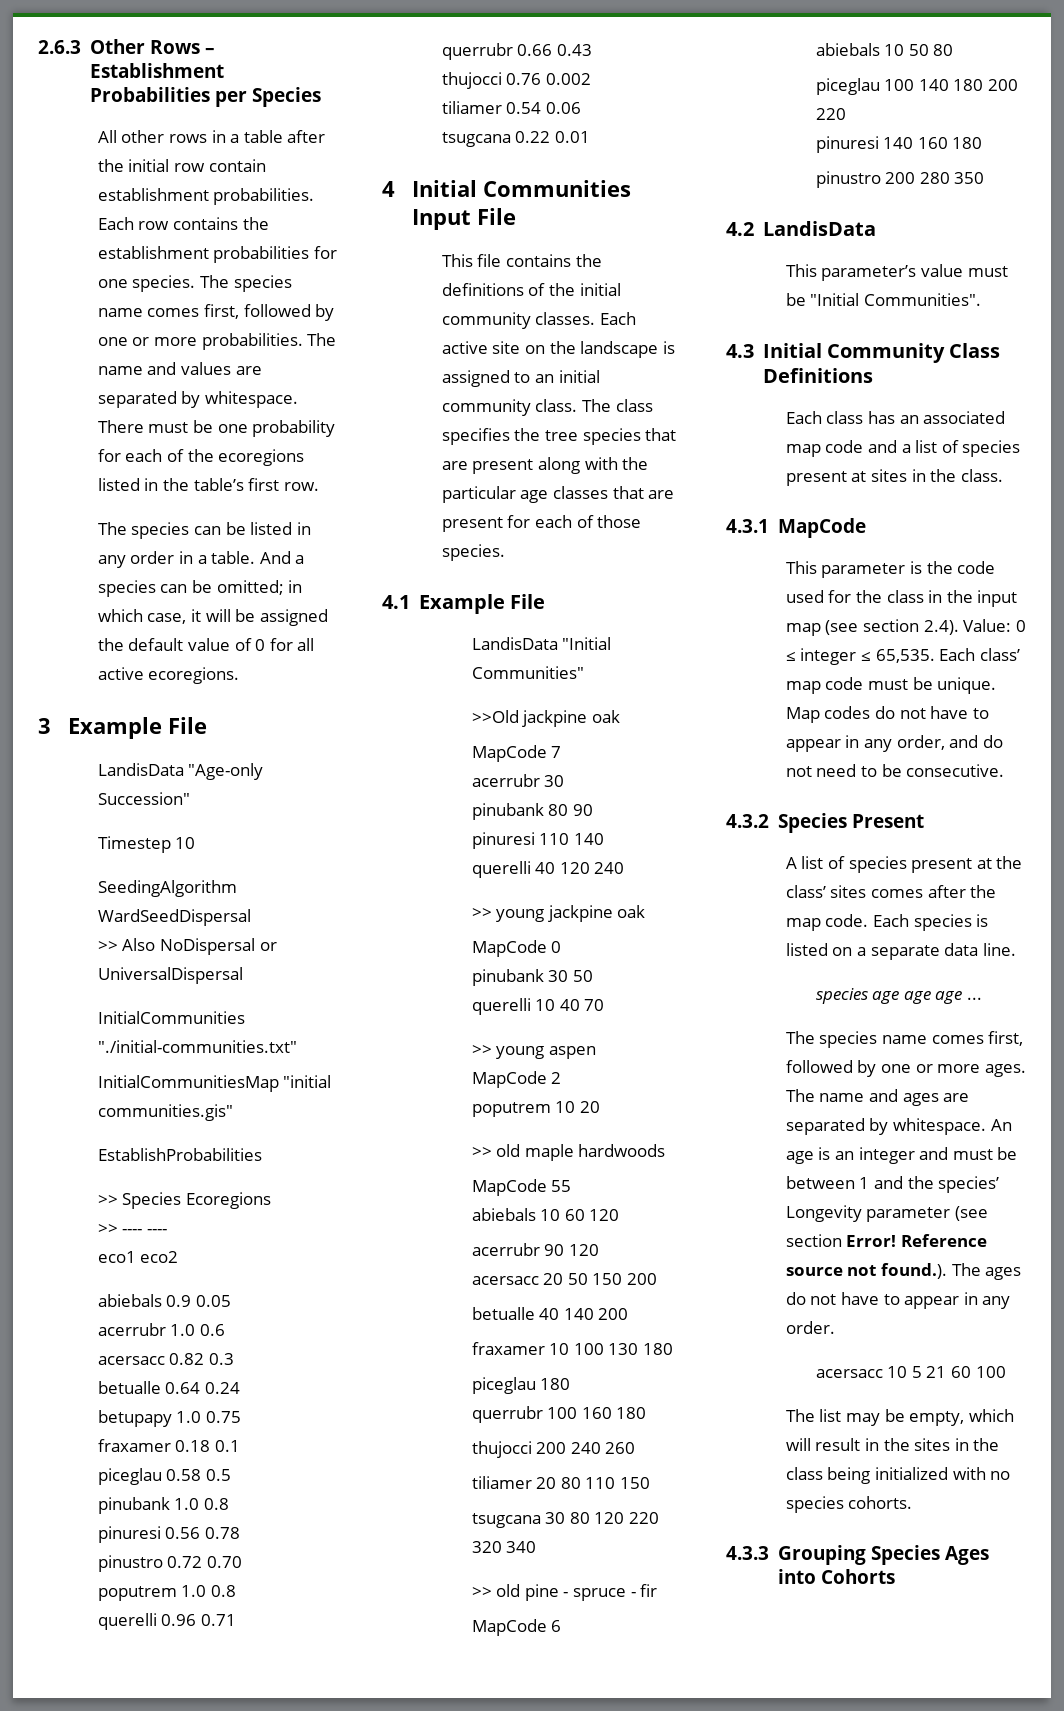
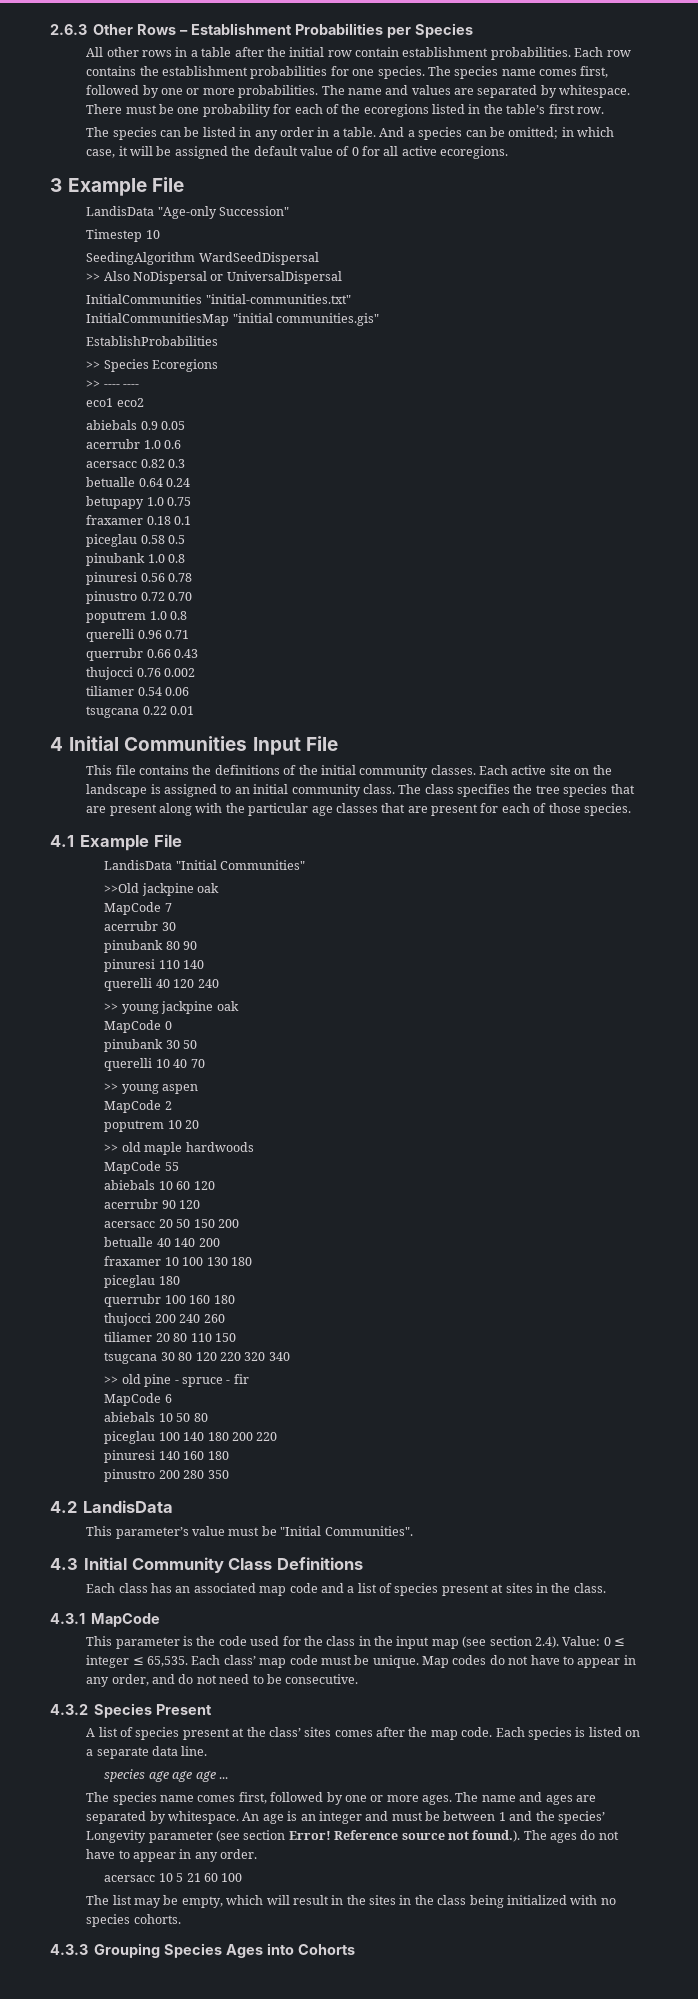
- InitialCommunities "./initial-communities.txt"
+ InitialCommunities "initial-communities.txt"

